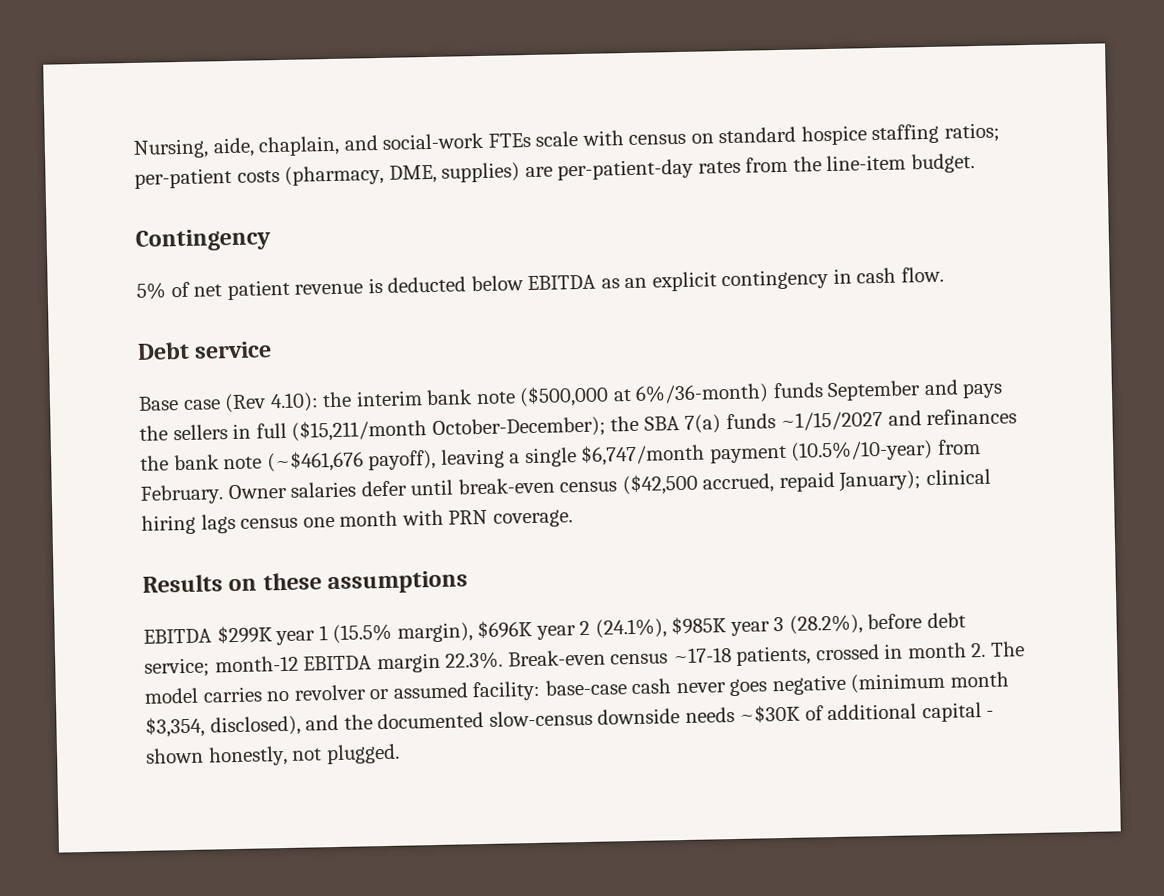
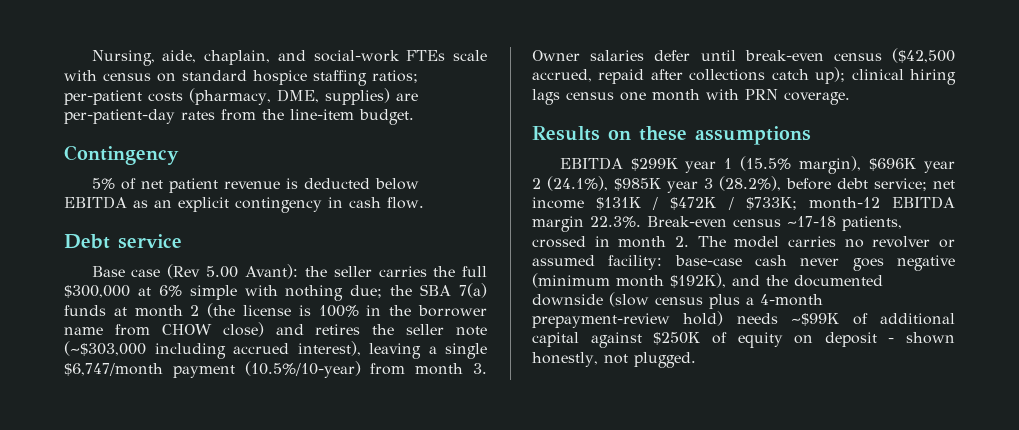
- Base case (Rev 4.10): the interim bank note ($500,000 at 6%/36-month) funds September and pays the sellers in full ($15,211/month October-December); the SBA 7(a) funds ~1/15/2027 and refinances the bank note (~$461,676 payoff), leaving a single $6,747/month payment (10.5%/10-year) from February. Owner salaries defer until break-even census ($42,500 accrued, repaid January); clinical hiring lags census one month with PRN coverage.
+ Base case (Rev 5.00 Avant): the seller carries the full $300,000 at 6% simple with nothing due; the SBA 7(a) funds at month 2 (the license is 100% in the borrower name from CHOW close) and retires the seller note (~$303,000 including accrued interest), leaving a single $6,747/month payment (10.5%/10-year) from month 3. Owner salaries defer until break-even census ($42,500 accrued, repaid after collections catch up); clinical hiring lags census one month with PRN coverage.
- EBITDA $299K year 1 (15.5% margin), $696K year 2 (24.1%), $985K year 3 (28.2%), before debt service; month-12 EBITDA margin 22.3%. Break-even census ~17-18 patients, crossed in month 2. The model carries no revolver or assumed facility: base-case cash never goes negative (minimum month $3,354, disclosed), and the documented slow-census downside needs ~$30K of additional capital - shown honestly, not plugged.
+ EBITDA $299K year 1 (15.5% margin), $696K year 2 (24.1%), $985K year 3 (28.2%), before debt service; net income $131K / $472K / $733K; month-12 EBITDA margin 22.3%. Break-even census ~17-18 patients, crossed in month 2. The model carries no revolver or assumed facility: base-case cash never goes negative (minimum month $192K), and the documented downside (slow census plus a 4-month prepayment-review hold) needs ~$99K of additional capital against $250K of equity on deposit - shown honestly, not plugged.

